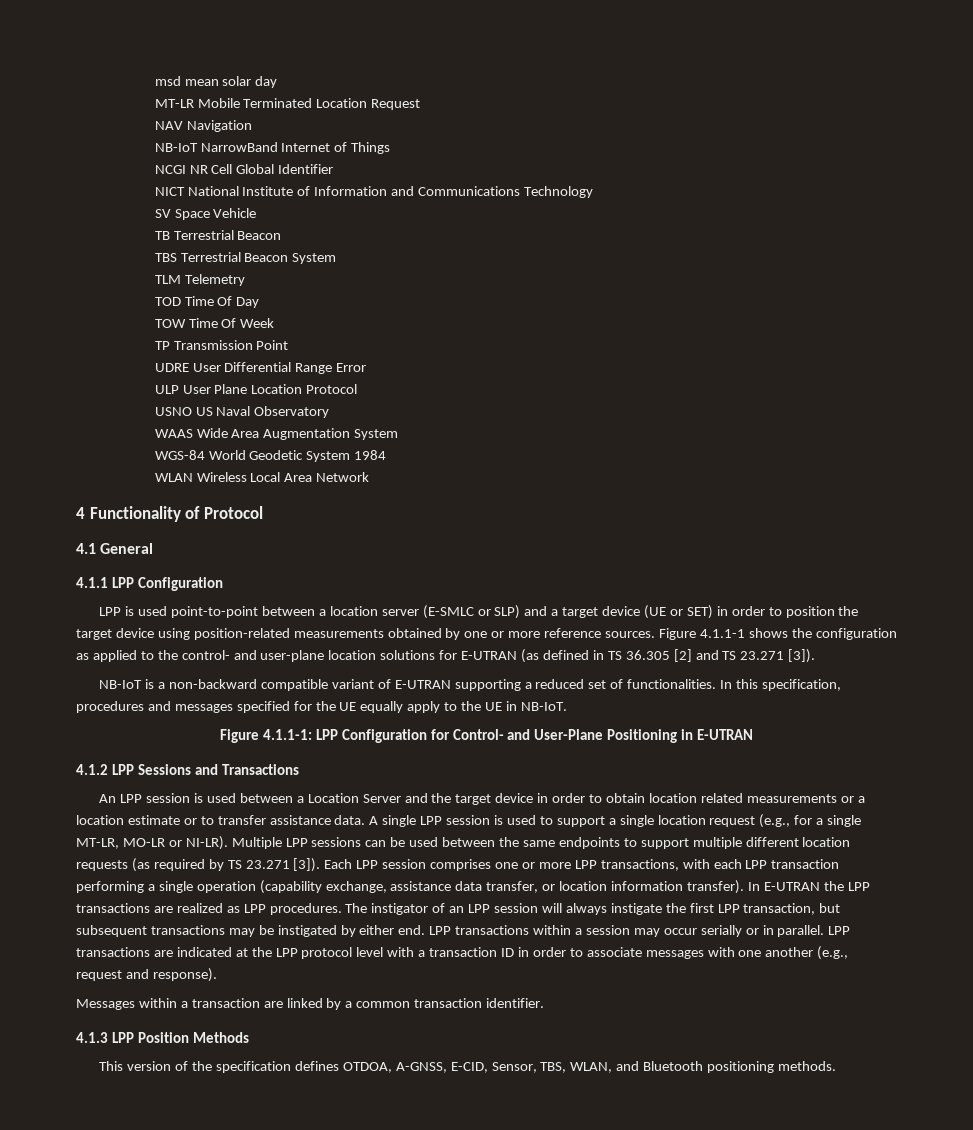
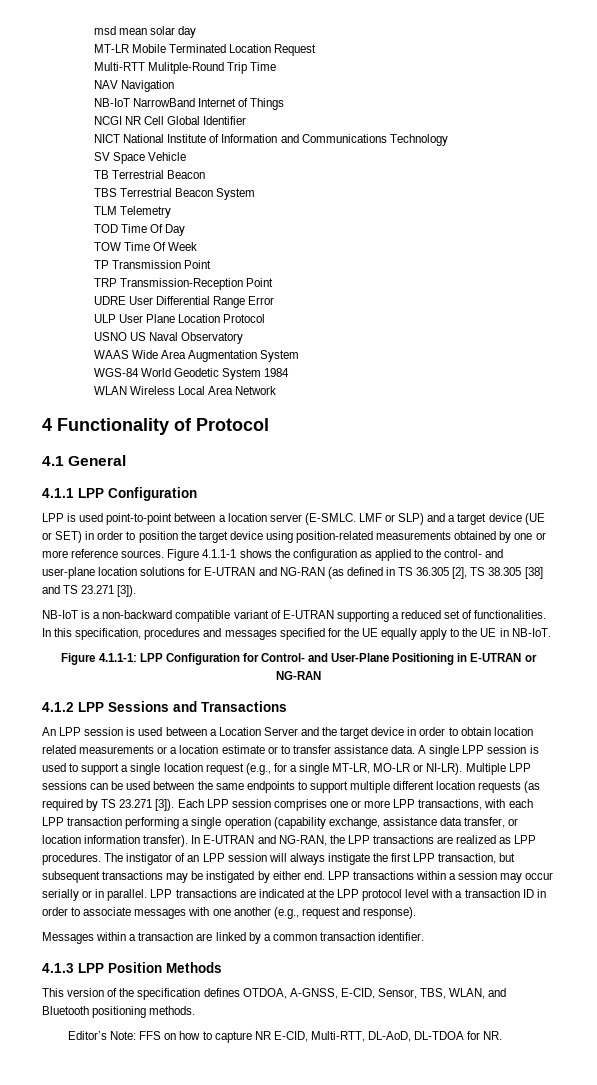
+ Multi-RTT Mulitple-Round Trip Time
+ TRP Transmission-Reception Point
- LPP is used point-to-point between a location server (E-SMLC or SLP) and a target device (UE or SET) in order to position the target device using position-related measurements obtained by one or more reference sources.
+ LPP is used point-to-point between a location server (E-SMLC. LMF or SLP) and a target device (UE or SET) in order to position the target device using position-related measurements obtained by one or more reference sources.
- Figure 4.1.1-1 shows the configuration as applied to the control- and user-plane location solutions for E-UTRAN (as defined in TS 36.305 [2] and TS 23.271 [3]).
+ Figure 4.1.1-1 shows the configuration as applied to the control- and user-plane location solutions for E-UTRAN and NG-RAN (as defined in TS 36.305 [2], TS 38.305 [38] and TS 23.271 [3]).
- Figure 4.1.1-1: LPP Configuration for Control- and User-Plane Positioning in E-UTRAN
+ Figure 4.1.1-1: LPP Configuration for Control- and User-Plane Positioning in E-UTRAN or NG-RAN
- In E-UTRAN the LPP transactions are realized as LPP procedures.
+ In E-UTRAN and NG-RAN, the LPP transactions are realized as LPP procedures.
+ Editor’s Note: FFS on how to capture NR E-CID, Multi-RTT, DL-AoD, DL-TDOA for NR.

